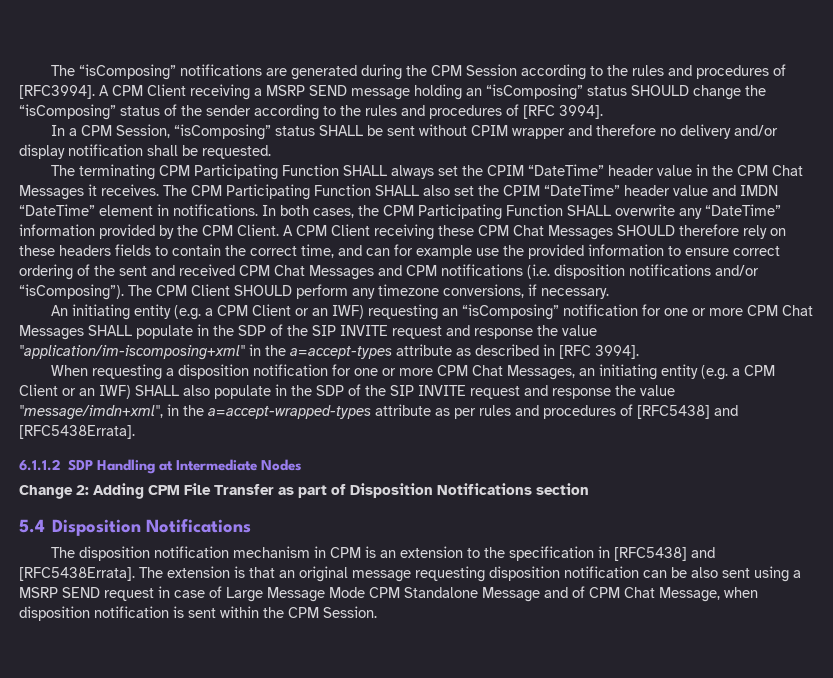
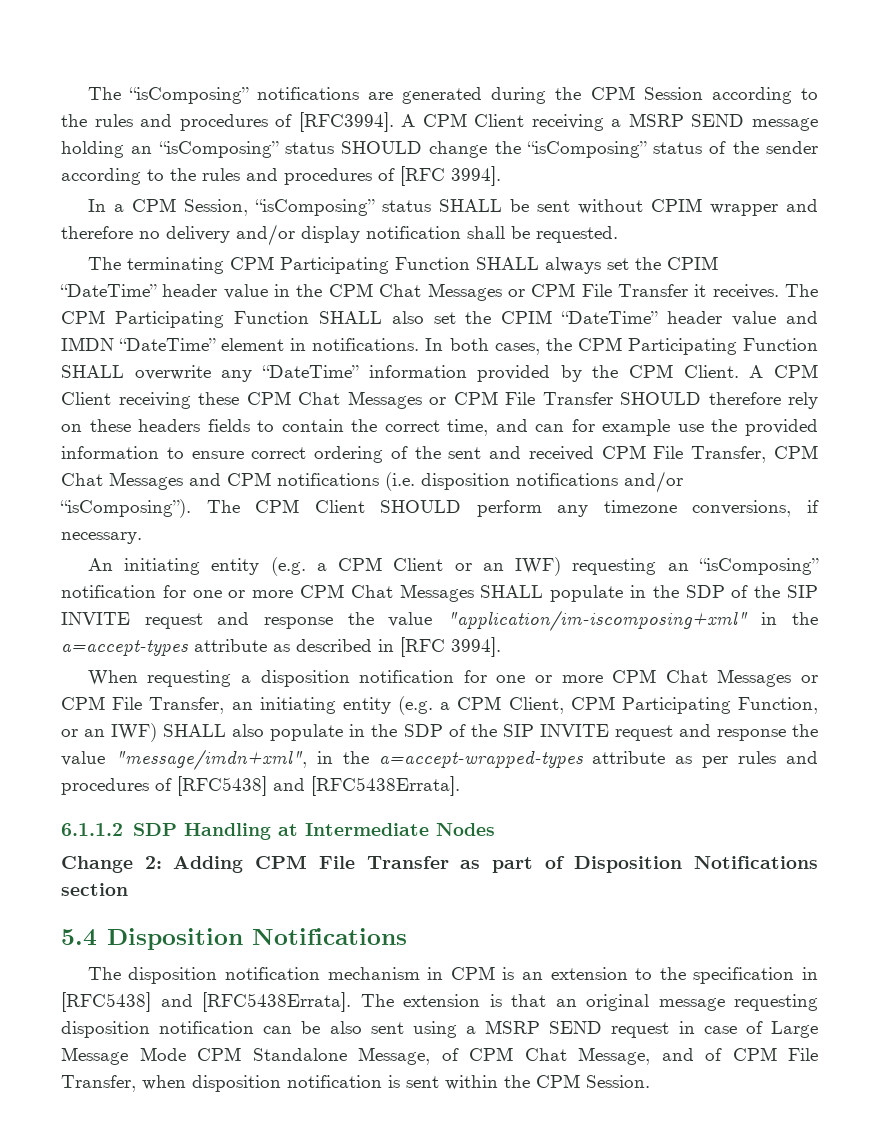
- The terminating CPM Participating Function SHALL always set the CPIM “DateTime” header value in the CPM Chat Messages it receives.
+ The terminating CPM Participating Function SHALL always set the CPIM “DateTime” header value in the CPM Chat Messages or CPM File Transfer it receives.
- A CPM Client receiving these CPM Chat Messages SHOULD therefore rely on these headers fields to contain the correct time, and can for example use the provided information to ensure correct ordering of the sent and received CPM Chat Messages and CPM notifications (i.e. disposition notifications and/or “isComposing”).
+ A CPM Client receiving these CPM Chat Messages or CPM File Transfer SHOULD therefore rely on these headers fields to contain the correct time, and can for example use the provided information to ensure correct ordering of the sent and received CPM File Transfer, CPM Chat Messages and CPM notifications (i.e. disposition notifications and/or “isComposing”).
- When requesting a disposition notification for one or more CPM Chat Messages, an initiating entity (e.g. a CPM Client or an IWF) SHALL also populate in the SDP of the SIP INVITE request and response the value "message/imdn+xml", in the a=accept-wrapped-types attribute as per rules and procedures of [RFC5438] and [RFC5438Errata].
+ When requesting a disposition notification for one or more CPM Chat Messages or CPM File Transfer, an initiating entity (e.g. a CPM Client, CPM Participating Function, or an IWF) SHALL also populate in the SDP of the SIP INVITE request and response the value "message/imdn+xml", in the a=accept-wrapped-types attribute as per rules and procedures of [RFC5438] and [RFC5438Errata].
- The extension is that an original message requesting disposition notification can be also sent using a MSRP SEND request in case of Large Message Mode CPM Standalone Message and of CPM Chat Message, when disposition notification is sent within the CPM Session.
+ The extension is that an original message requesting disposition notification can be also sent using a MSRP SEND request in case of Large Message Mode CPM Standalone Message, of CPM Chat Message, and of CPM File Transfer, when disposition notification is sent within the CPM Session.

